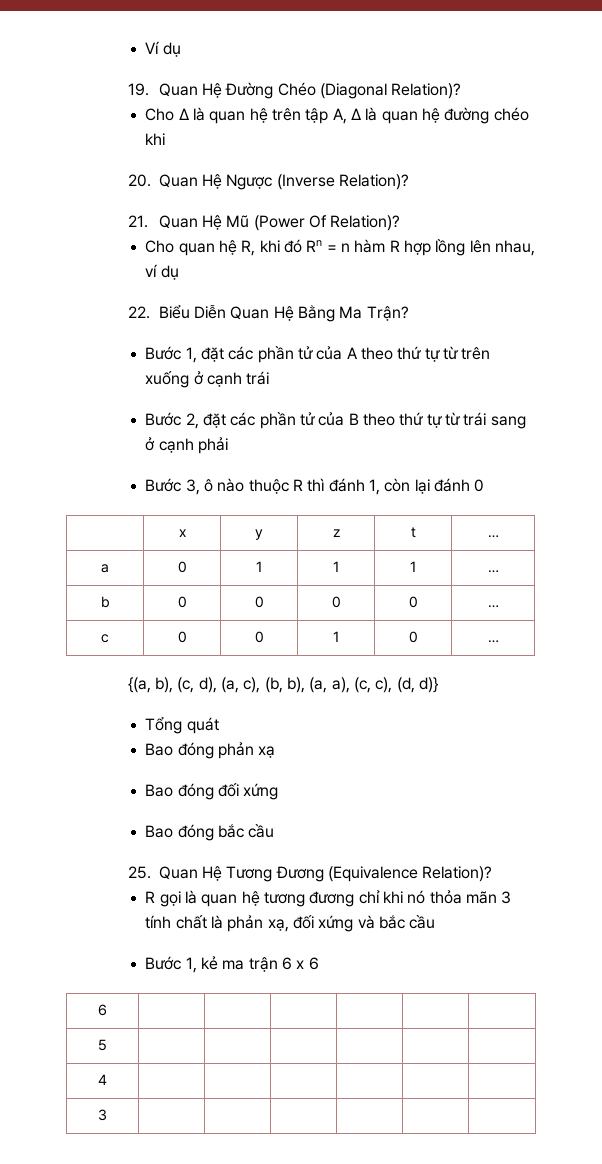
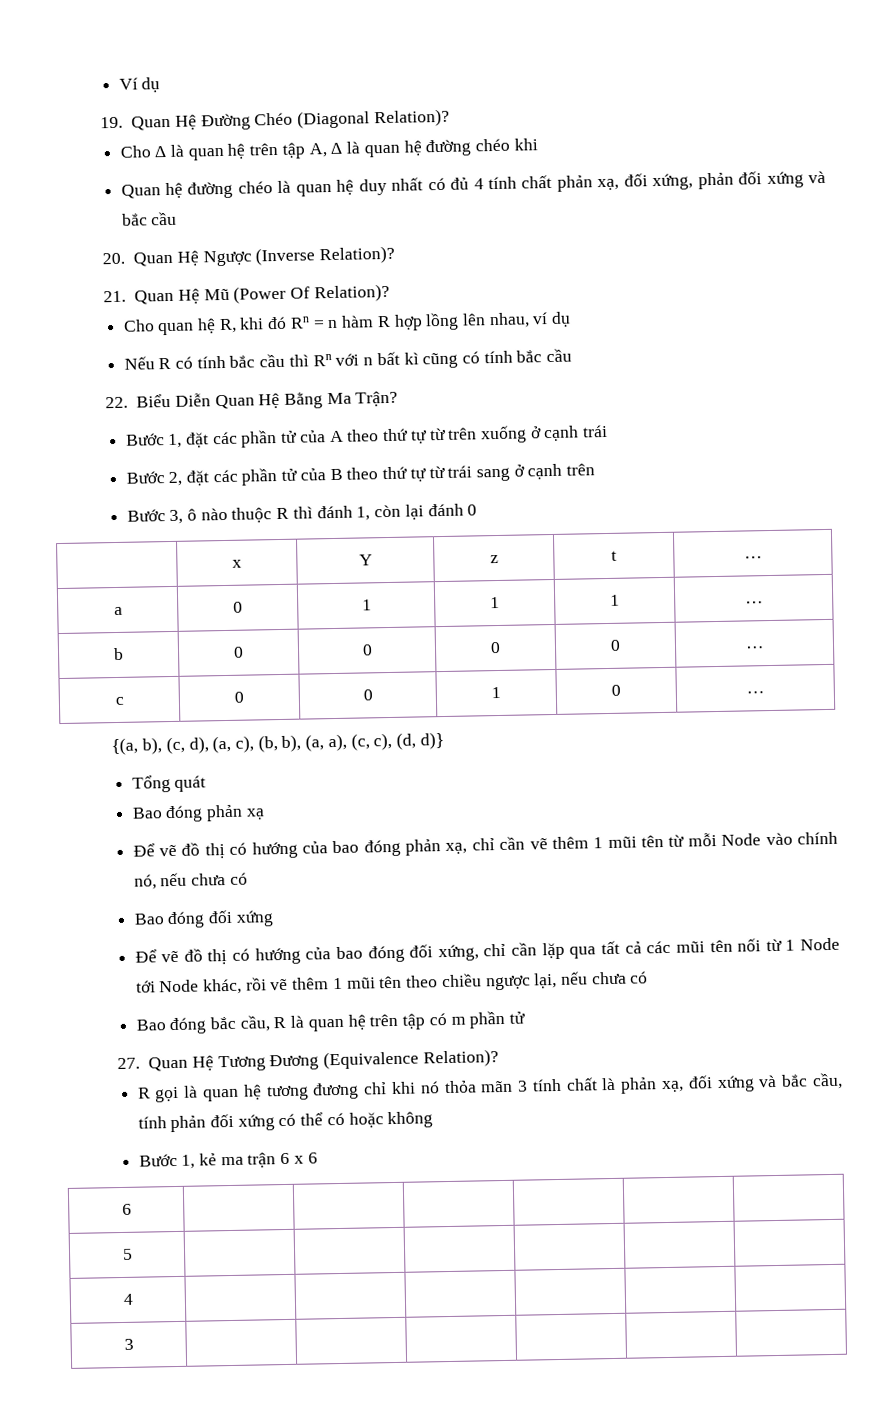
+ Quan hệ đường chéo là quan hệ duy nhất có đủ 4 tính chất phản xạ, đối xứng, phản đối xứng và bắc cầu
+ Nếu R có tính bắc cầu thì Rn với n bất kì cũng có tính bắc cầu
- Bước 2, đặt các phần tử của B theo thứ tự từ trái sang ở cạnh phải
+ Bước 2, đặt các phần tử của B theo thứ tự từ trái sang ở cạnh trên
- | x | y | z | t | …
+ | x | Y | z | t | …
+ Để vẽ đồ thị có hướng của bao đóng phản xạ, chỉ cần vẽ thêm 1 mũi tên từ mỗi Node vào chính nó, nếu chưa có
  Bao đóng đối xứng
- Bao đóng bắc cầu
- 25. Quan Hệ Tương Đương (Equivalence Relation)?
+ Để vẽ đồ thị có hướng của bao đóng đối xứng, chỉ cần lặp qua tất cả các mũi tên nối từ 1 Node tới Node khác, rồi vẽ thêm 1 mũi tên theo chiều ngược lại, nếu chưa có
+ Bao đóng bắc cầu, R là quan hệ trên tập có m phần tử
+ 27. Quan Hệ Tương Đương (Equivalence Relation)?
- R gọi là quan hệ tương đương chỉ khi nó thỏa mãn 3 tính chất là phản xạ, đối xứng và bắc cầu
+ R gọi là quan hệ tương đương chỉ khi nó thỏa mãn 3 tính chất là phản xạ, đối xứng và bắc cầu, tính phản đối xứng có thể có hoặc không

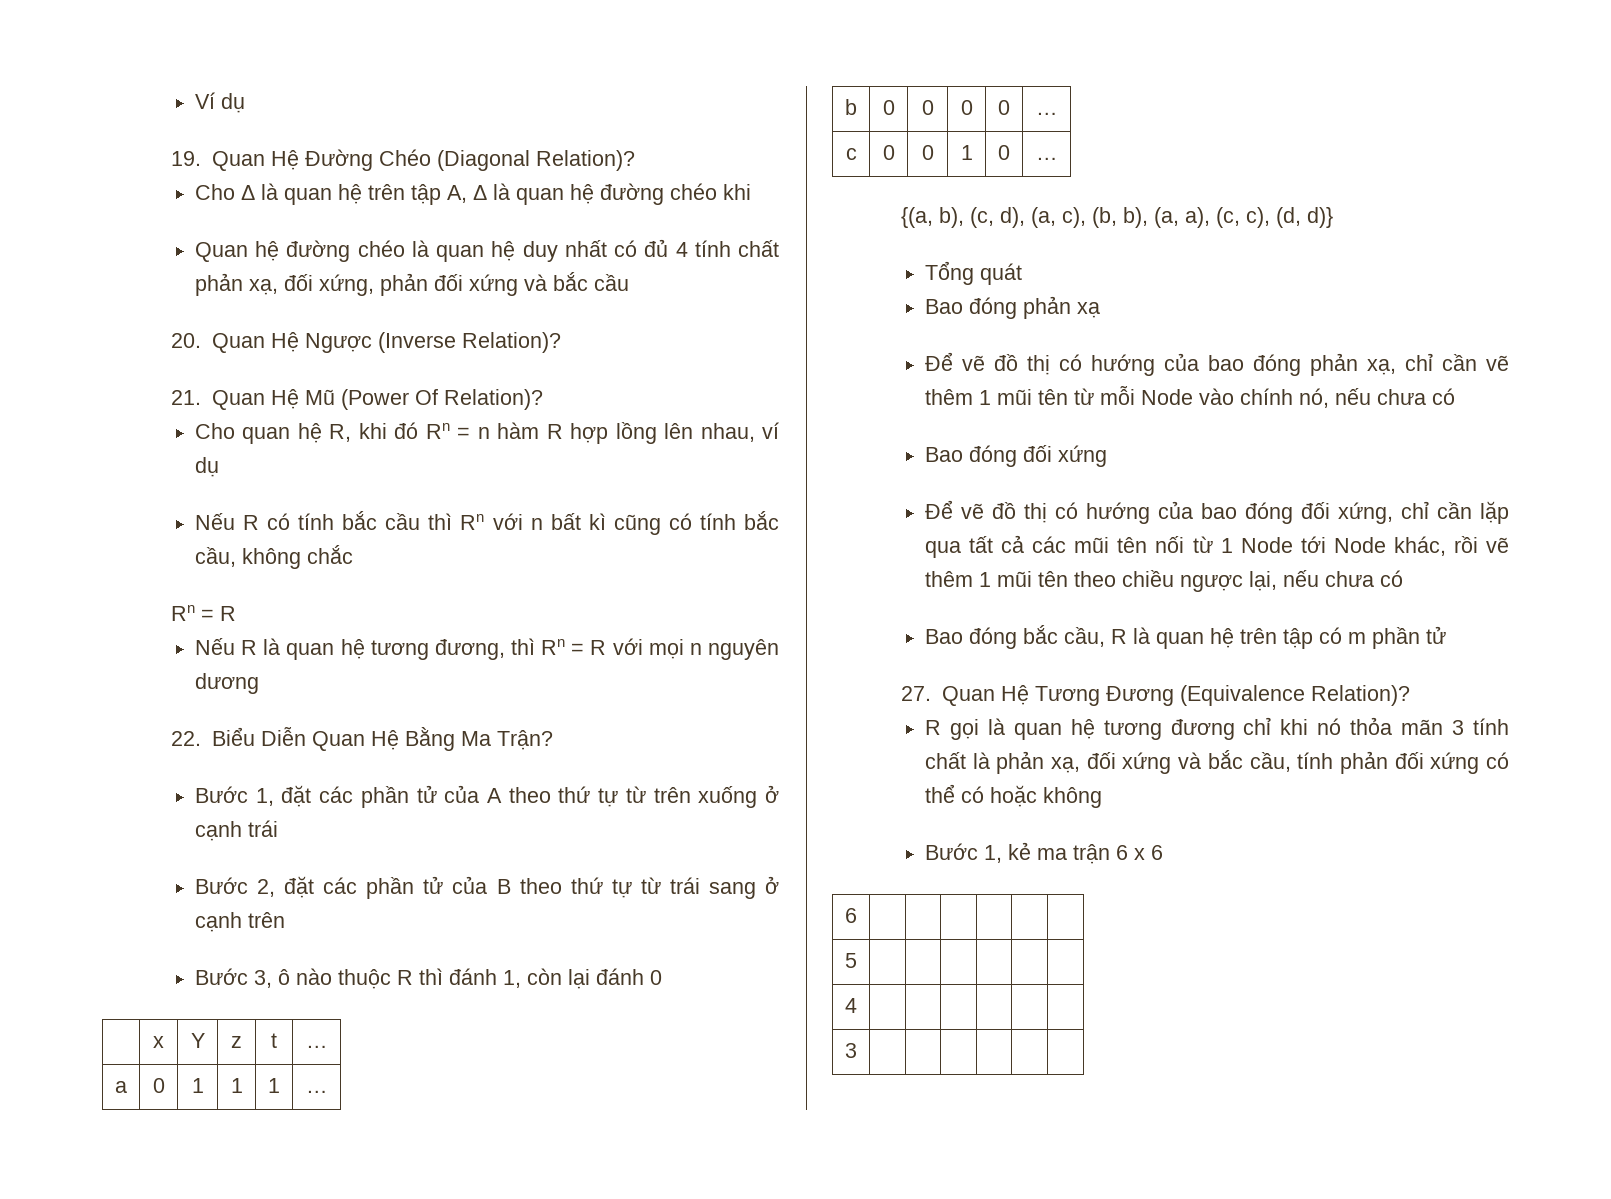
- Nếu R có tính bắc cầu thì Rn với n bất kì cũng có tính bắc cầu
+ Nếu R có tính bắc cầu thì Rn với n bất kì cũng có tính bắc cầu, không chắc
+ Rn = R
+ Nếu R là quan hệ tương đương, thì Rn = R với mọi n nguyên dương

